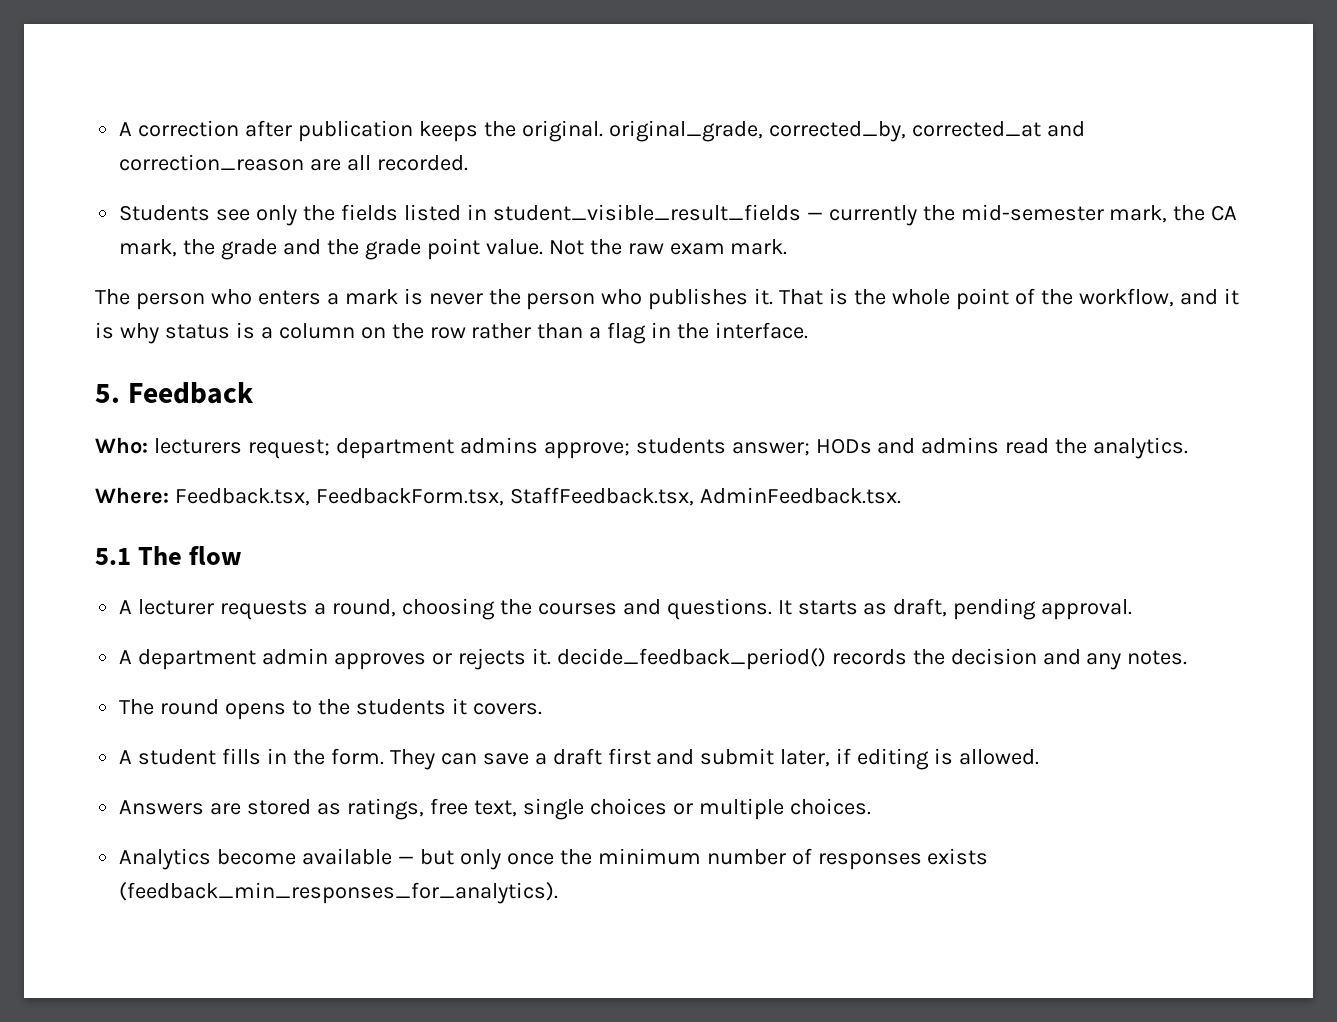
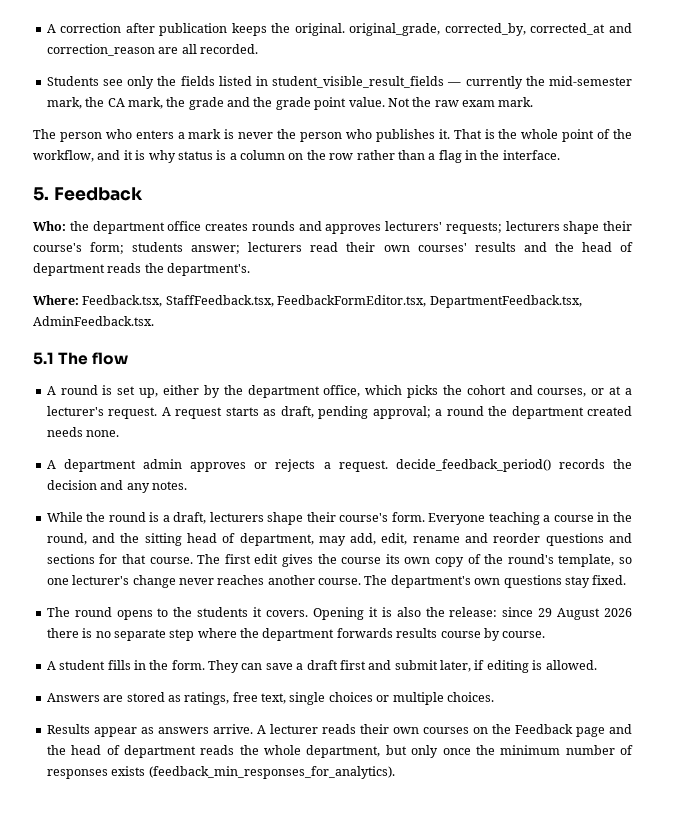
- Who: lecturers request; department admins approve; students answer; HODs and admins read the analytics.
+ Who: the department office creates rounds and approves lecturers' requests; lecturers shape their course's form; students answer; lecturers read their own courses' results and the head of department reads the department's.
- Where: Feedback.tsx, FeedbackForm.tsx, StaffFeedback.tsx, AdminFeedback.tsx.
+ Where: Feedback.tsx, StaffFeedback.tsx, FeedbackFormEditor.tsx, DepartmentFeedback.tsx, AdminFeedback.tsx.
- A lecturer requests a round, choosing the courses and questions. It starts as draft, pending approval.
+ A round is set up, either by the department office, which picks the cohort and courses, or at a lecturer's request. A request starts as draft, pending approval; a round the department created needs none.
- A department admin approves or rejects it. decide_feedback_period() records the decision and any notes.
+ A department admin approves or rejects a request. decide_feedback_period() records the decision and any notes.
+ While the round is a draft, lecturers shape their course's form. Everyone teaching a course in the round, and the sitting head of department, may add, edit, rename and reorder questions and sections for that course. The first edit gives the course its own copy of the round's template, so one lecturer's change never reaches another course. The department's own questions stay fixed.
+ Opening it is also the release: since 29 August 2026 there is no separate step where the department forwards results course by course.
- Analytics become available — but only once the minimum number of responses exists (feedback_min_responses_for_analytics).
+ Results appear as answers arrive. A lecturer reads their own courses on the Feedback page and the head of department reads the whole department, but only once the minimum number of responses exists (feedback_min_responses_for_analytics).

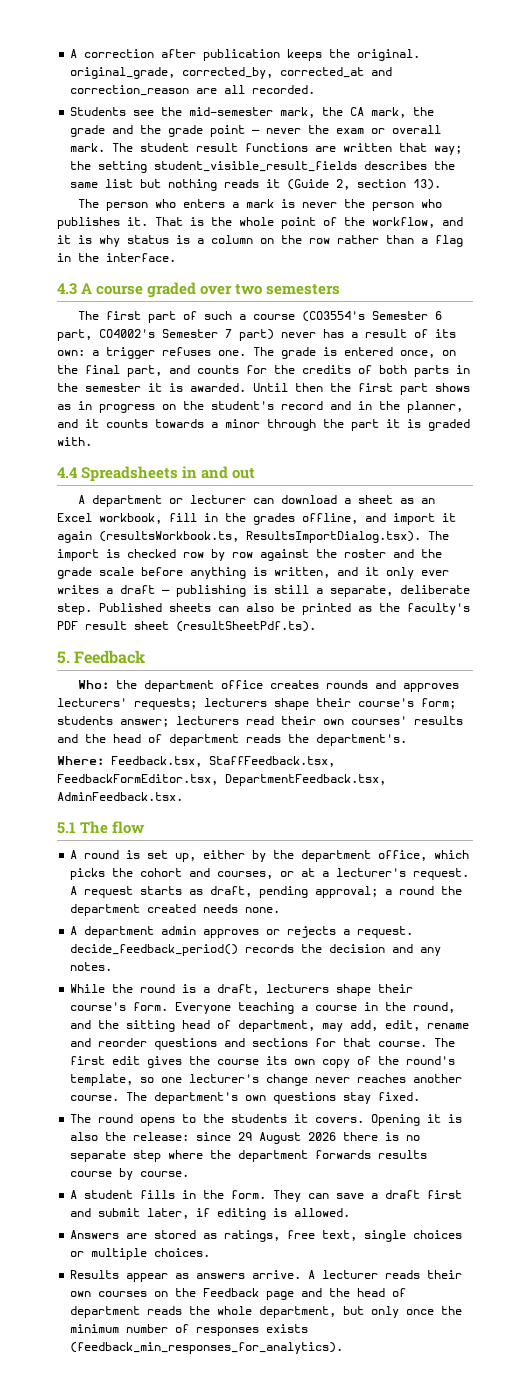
- Students see only the fields listed in student_visible_result_fields — currently the mid-semester mark, the CA mark, the grade and the grade point value. Not the raw exam mark.
+ Students see the mid-semester mark, the CA mark, the grade and the grade point — never the exam or overall mark. The student result functions are written that way; the setting student_visible_result_fields describes the same list but nothing reads it (Guide 2, section 13).
+ 4.3 A course graded over two semesters
+ The first part of such a course (CO3554's Semester 6 part, CO4002's Semester 7 part) never has a result of its own: a trigger refuses one. The grade is entered once, on the final part, and counts for the credits of both parts in the semester it is awarded. Until then the first part shows as in progress on the student's record and in the planner, and it counts towards a minor through the part it is graded with.
+ 4.4 Spreadsheets in and out
+ A department or lecturer can download a sheet as an Excel workbook, fill in the grades offline, and import it again (resultsWorkbook.ts, ResultsImportDialog.tsx). The import is checked row by row against the roster and the grade scale before anything is written, and it only ever writes a draft — publishing is still a separate, deliberate step. Published sheets can also be printed as the faculty's PDF result sheet (resultSheetPdf.ts).

